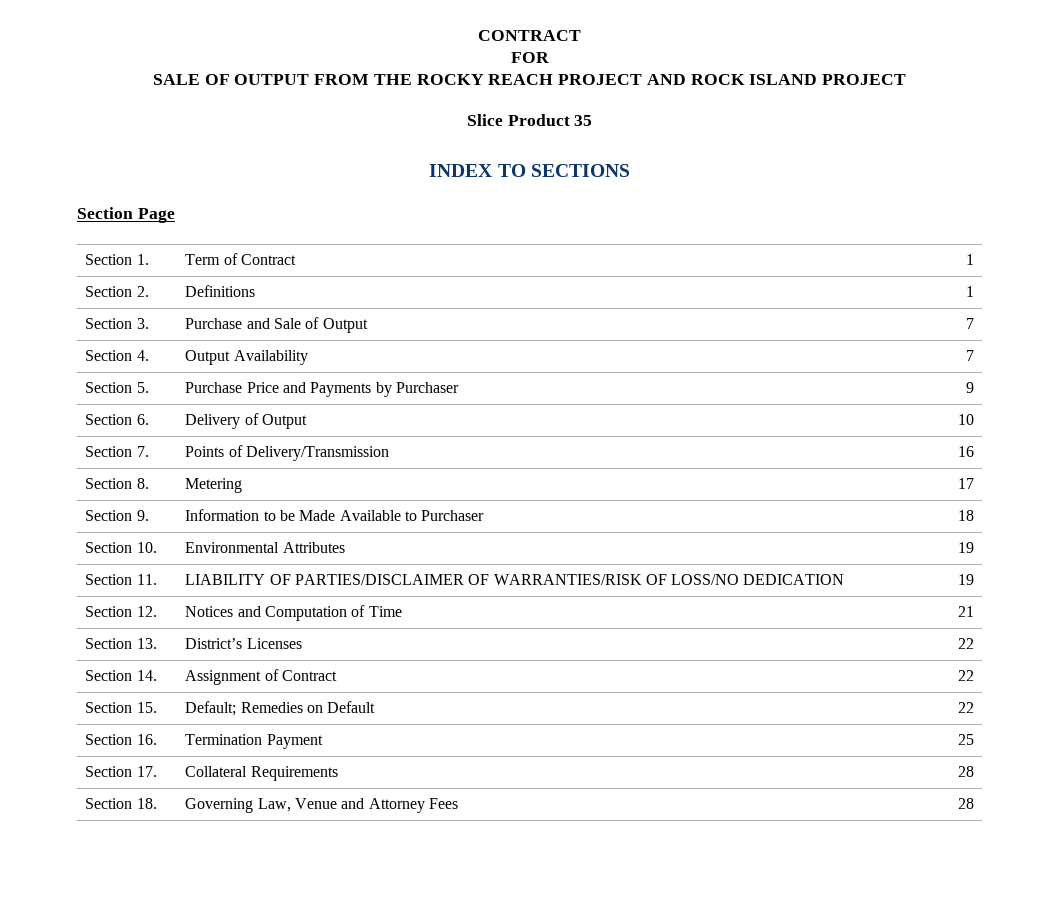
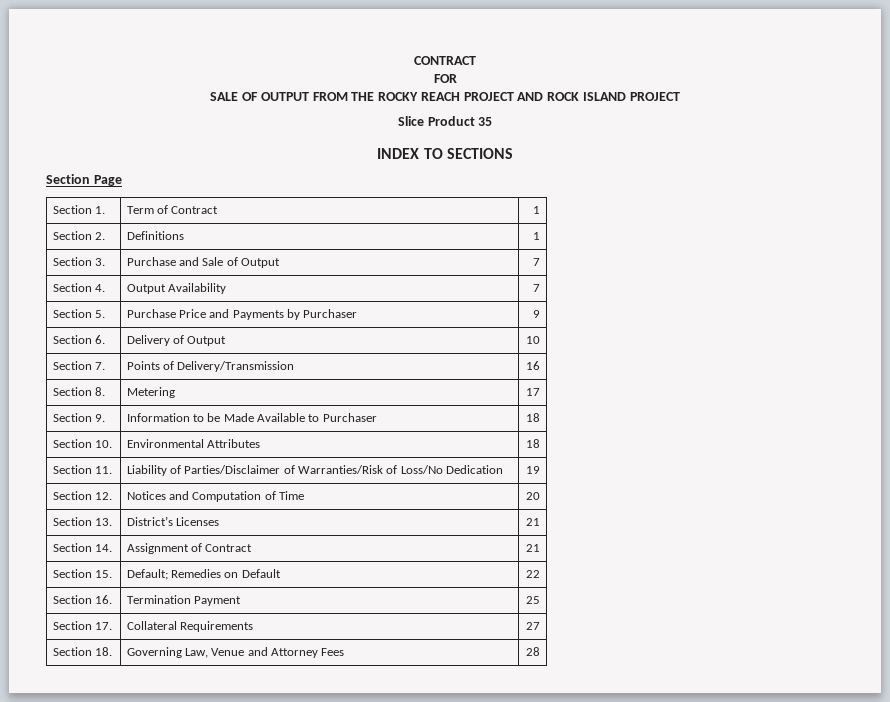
- Section 10. | Environmental Attributes | 19
+ Section 10. | Environmental Attributes | 18
- Section 11. | LIABILITY OF PARTIES/DISCLAIMER OF WARRANTIES/RISK OF LOSS/NO DEDICATION | 19
+ Section 11. | Liability of Parties/Disclaimer of Warranties/Risk of Loss/No Dedication | 19
- Section 12. | Notices and Computation of Time | 21
+ Section 12. | Notices and Computation of Time | 20
- Section 13. | District’s Licenses | 22
+ Section 13. | District’s Licenses | 21
- Section 14. | Assignment of Contract | 22
+ Section 14. | Assignment of Contract | 21
- Section 17. | Collateral Requirements | 28
+ Section 17. | Collateral Requirements | 27

